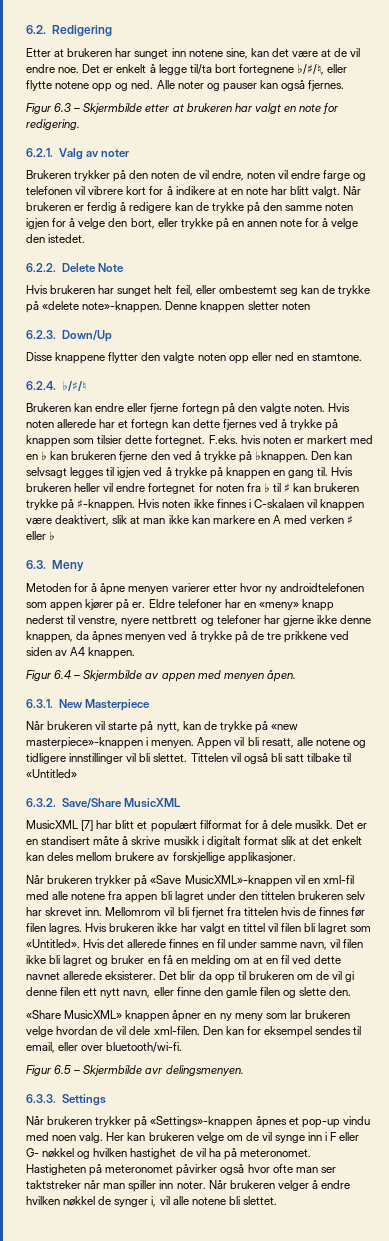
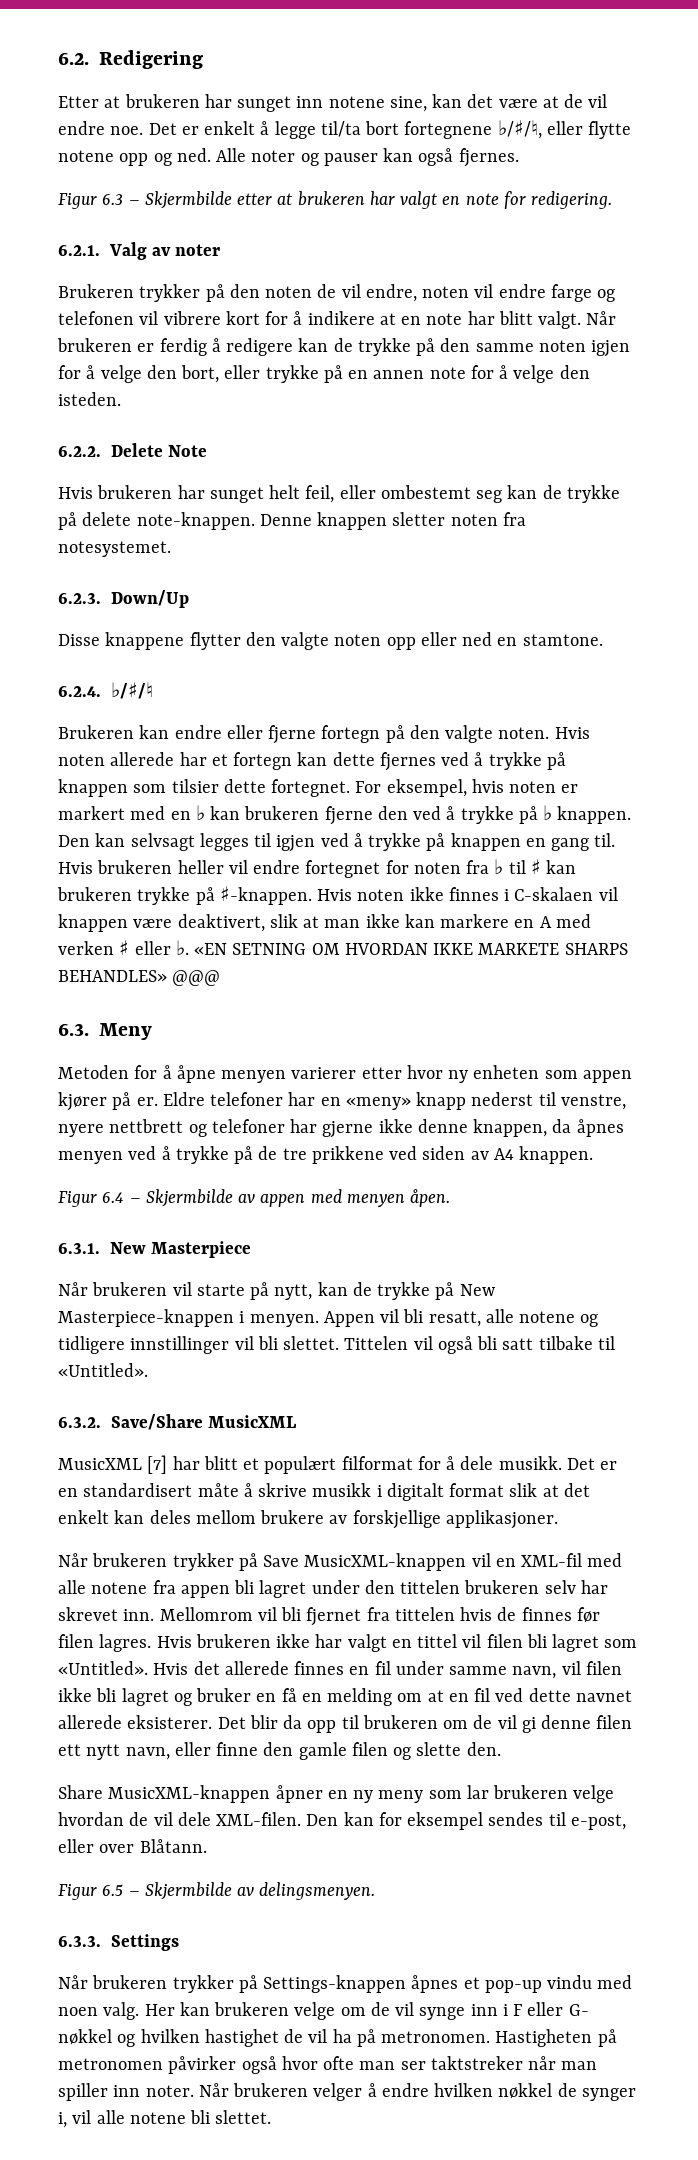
- Når brukeren er ferdig å redigere kan de trykke på den samme noten igjen for å velge den bort, eller trykke på en annen note for å velge den istedet.
+ Når brukeren er ferdig å redigere kan de trykke på den samme noten igjen for å velge den bort, eller trykke på en annen note for å velge den isteden.
- Hvis brukeren har sunget helt feil, eller ombestemt seg kan de trykke på «delete note»-knappen.
+ Hvis brukeren har sunget helt feil, eller ombestemt seg kan de trykke på delete note-knappen.
- Denne knappen sletter noten
+ Denne knappen sletter noten fra notesystemet.
- F.eks. hvis noten er markert med en ♭ kan brukeren fjerne den ved å trykke på ♭knappen.
+ For eksempel, hvis noten er markert med en ♭ kan brukeren fjerne den ved å trykke på ♭ knappen.
- Hvis noten ikke finnes i C-skalaen vil knappen være deaktivert, slik at man ikke kan markere en A med verken ♯ eller ♭
+ Hvis noten ikke finnes i C-skalaen vil knappen være deaktivert, slik at man ikke kan markere en A med verken ♯ eller ♭. «EN SETNING OM HVORDAN IKKE MARKETE SHARPS BEHANDLES» @@@
- Metoden for å åpne menyen varierer etter hvor ny androidtelefonen som appen kjører på er.
+ Metoden for å åpne menyen varierer etter hvor ny enheten som appen kjører på er.
- Når brukeren vil starte på nytt, kan de trykke på «new masterpiece»-knappen i menyen.
+ Når brukeren vil starte på nytt, kan de trykke på New Masterpiece-knappen i menyen.
- Tittelen vil også bli satt tilbake til «Untitled»
+ Tittelen vil også bli satt tilbake til «Untitled».
- Det er en standisert måte å skrive musikk i digitalt format slik at det enkelt kan deles mellom brukere av forskjellige applikasjoner.
+ Det er en standardisert måte å skrive musikk i digitalt format slik at det enkelt kan deles mellom brukere av forskjellige applikasjoner.
- Når brukeren trykker på «Save MusicXML»-knappen vil en xml-fil med alle notene fra appen bli lagret under den tittelen brukeren selv har skrevet inn.
+ Når brukeren trykker på Save MusicXML-knappen vil en XML-fil med alle notene fra appen bli lagret under den tittelen brukeren selv har skrevet inn.
- «Share MusicXML» knappen åpner en ny meny som lar brukeren velge hvordan de vil dele xml-filen.
+ Share MusicXML-knappen åpner en ny meny som lar brukeren velge hvordan de vil dele XML-filen.
- Den kan for eksempel sendes til email, eller over bluetooth/wi-fi.
+ Den kan for eksempel sendes til e-post, eller over Blåtann.
- Figur 6.5 – Skjermbilde avr delingsmenyen.
+ Figur 6.5 – Skjermbilde av delingsmenyen.
- Når brukeren trykker på «Settings»-knappen åpnes et pop-up vindu med noen valg.
+ Når brukeren trykker på Settings-knappen åpnes et pop-up vindu med noen valg.
- Her kan brukeren velge om de vil synge inn i F eller G- nøkkel og hvilken hastighet de vil ha på meteronomet.
+ Her kan brukeren velge om de vil synge inn i F eller G- nøkkel og hvilken hastighet de vil ha på metronomen.
- Hastigheten på meteronomet påvirker også hvor ofte man ser taktstreker når man spiller inn noter.
+ Hastigheten på metronomen påvirker også hvor ofte man ser taktstreker når man spiller inn noter.

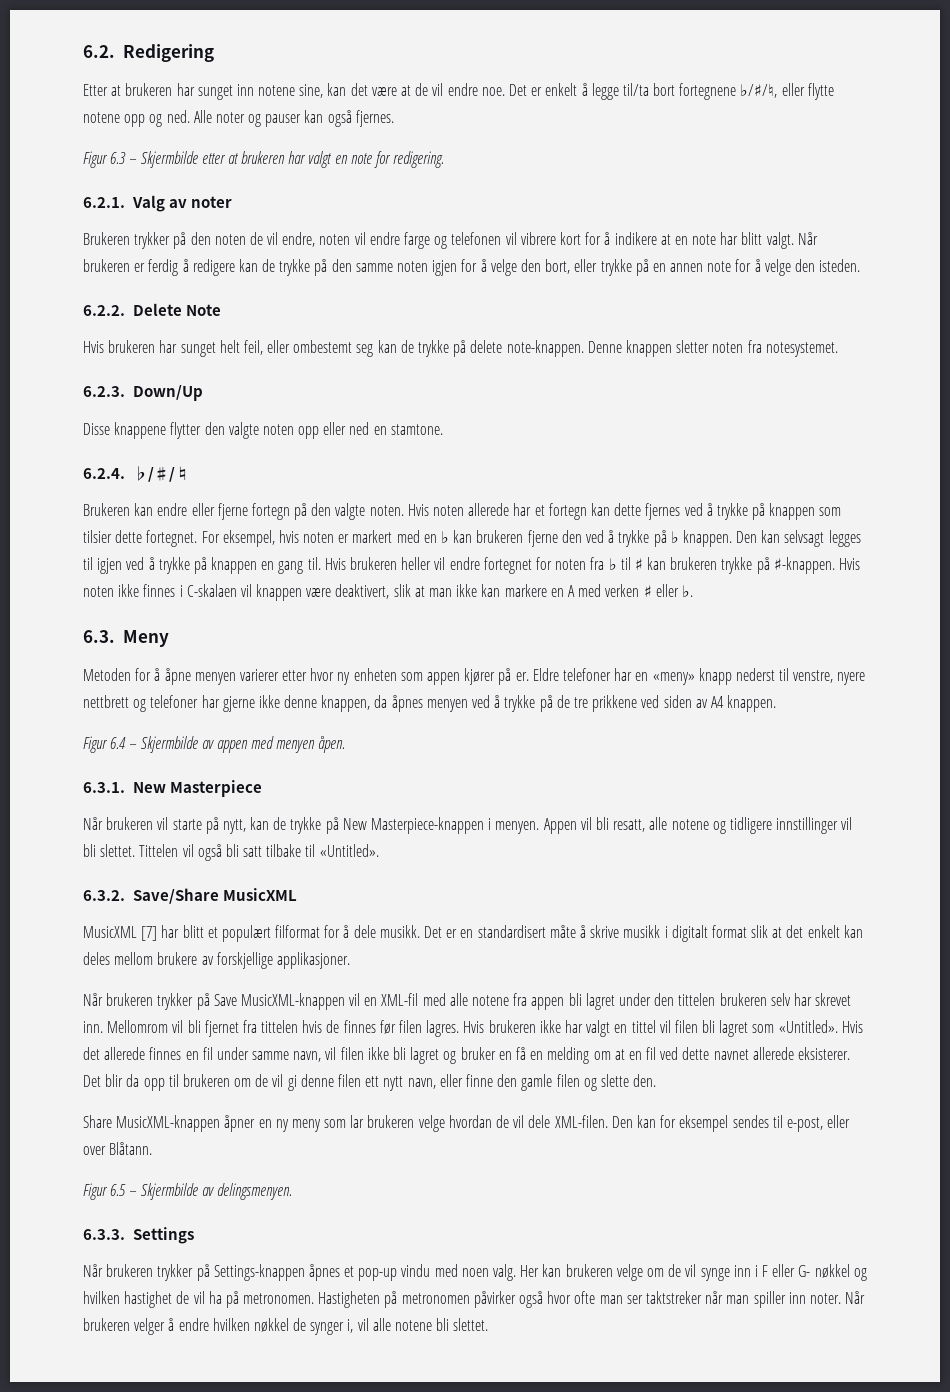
- «EN SETNING OM HVORDAN IKKE MARKETE SHARPS BEHANDLES» @@@

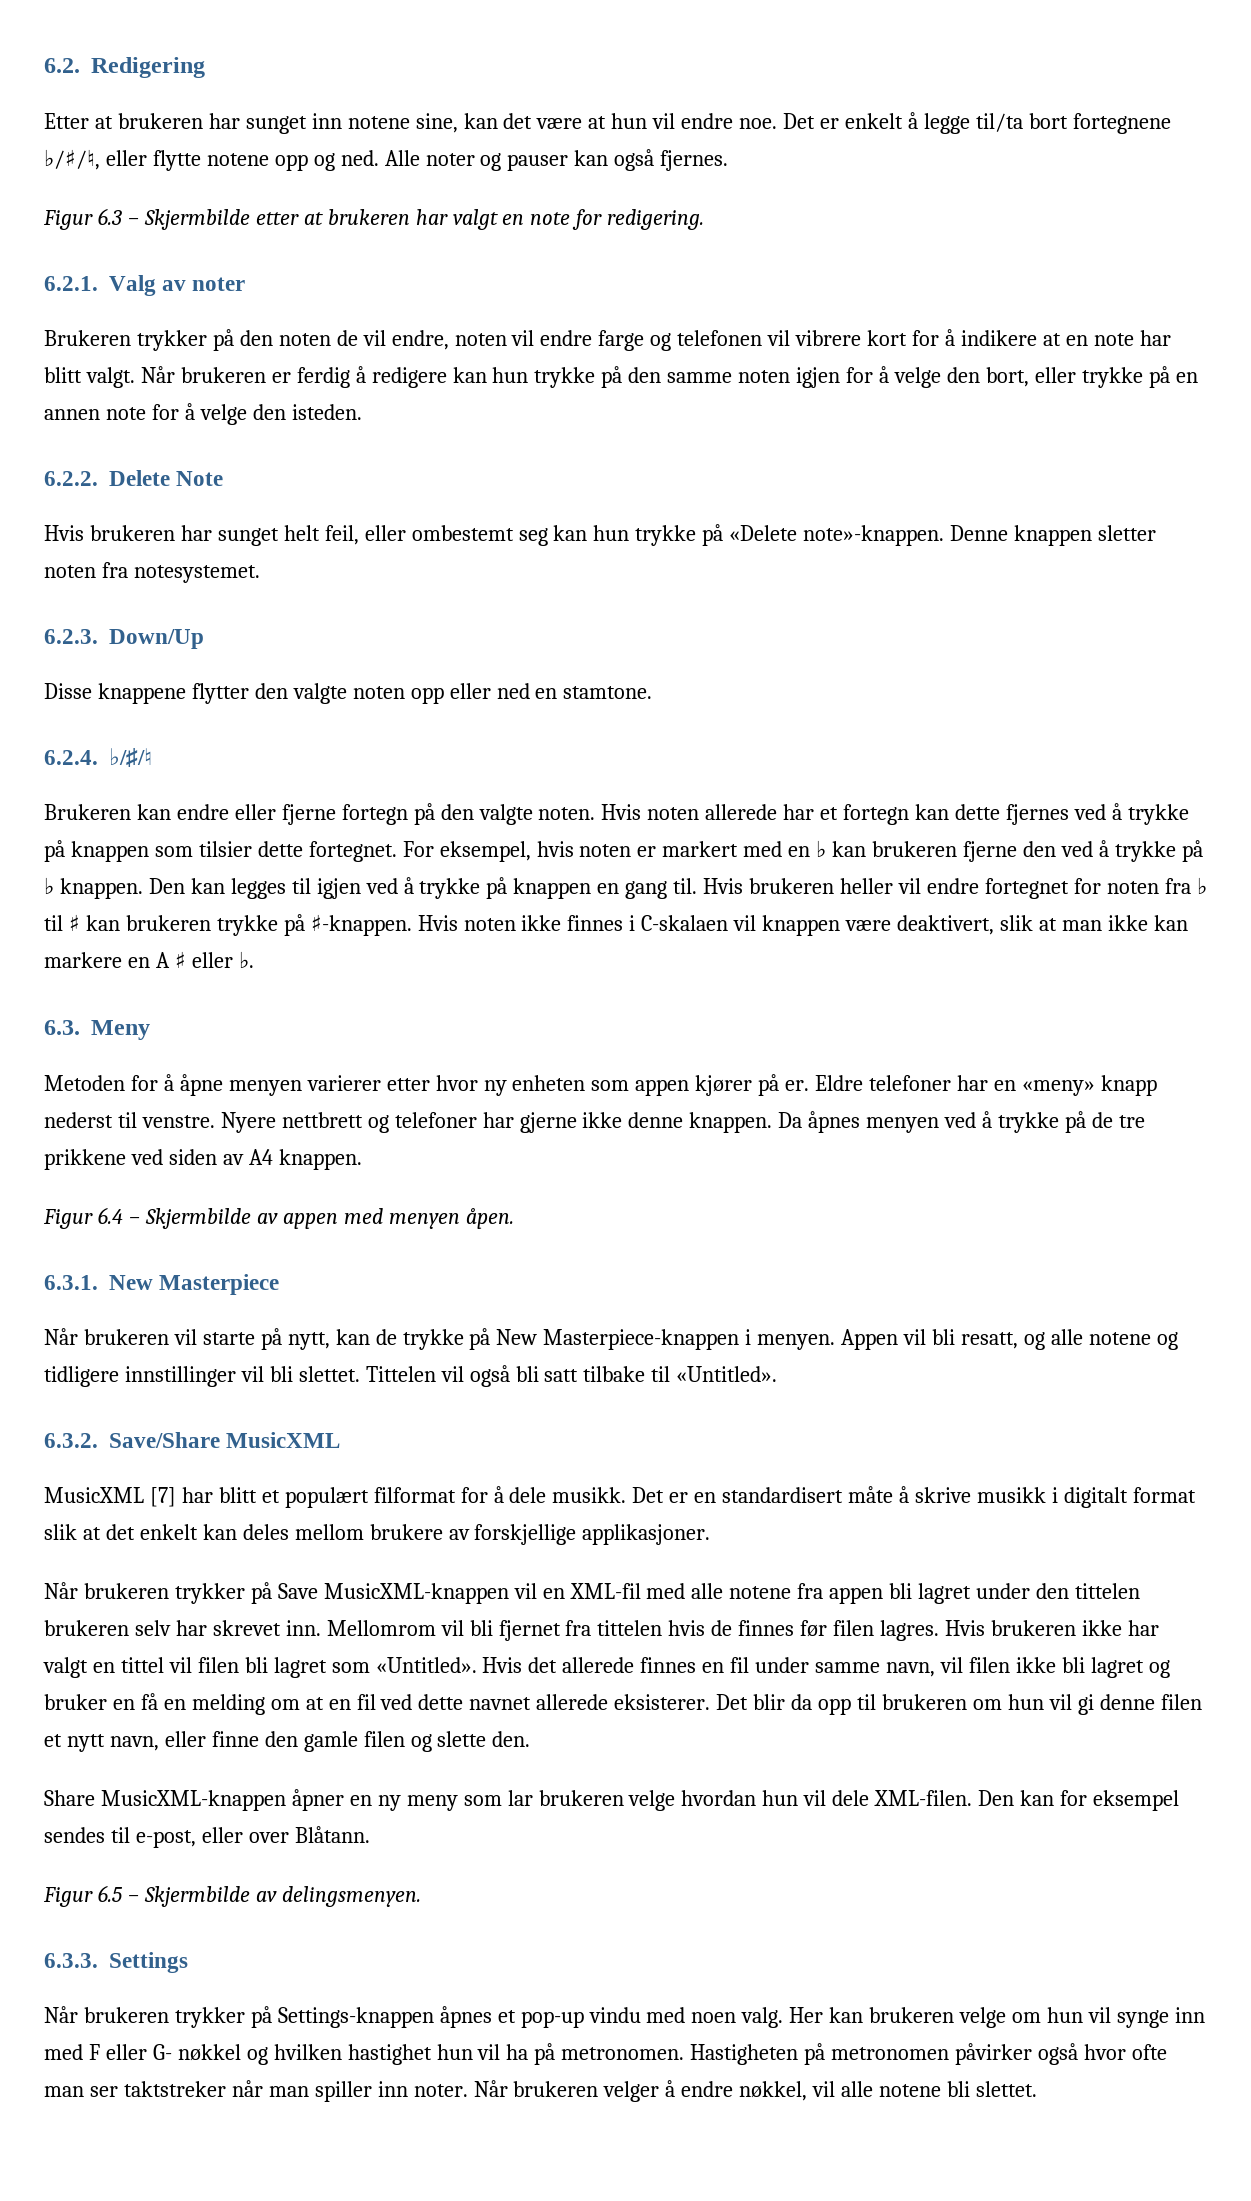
- Etter at brukeren har sunget inn notene sine, kan det være at de vil endre noe.
+ Etter at brukeren har sunget inn notene sine, kan det være at hun vil endre noe.
- Når brukeren er ferdig å redigere kan de trykke på den samme noten igjen for å velge den bort, eller trykke på en annen note for å velge den isteden.
+ Når brukeren er ferdig å redigere kan hun trykke på den samme noten igjen for å velge den bort, eller trykke på en annen note for å velge den isteden.
- Hvis brukeren har sunget helt feil, eller ombestemt seg kan de trykke på delete note-knappen.
+ Hvis brukeren har sunget helt feil, eller ombestemt seg kan hun trykke på «Delete note»-knappen.
- Den kan selvsagt legges til igjen ved å trykke på knappen en gang til.
+ Den kan legges til igjen ved å trykke på knappen en gang til.
- Hvis noten ikke finnes i C-skalaen vil knappen være deaktivert, slik at man ikke kan markere en A med verken ♯ eller ♭.
+ Hvis noten ikke finnes i C-skalaen vil knappen være deaktivert, slik at man ikke kan markere en A ♯ eller ♭.
- Eldre telefoner har en «meny» knapp nederst til venstre, nyere nettbrett og telefoner har gjerne ikke denne knappen, da åpnes menyen ved å trykke på de tre prikkene ved siden av A4 knappen.
+ Eldre telefoner har en «meny» knapp nederst til venstre. Nyere nettbrett og telefoner har gjerne ikke denne knappen. Da åpnes menyen ved å trykke på de tre prikkene ved siden av A4 knappen.
- Appen vil bli resatt, alle notene og tidligere innstillinger vil bli slettet.
+ Appen vil bli resatt, og alle notene og tidligere innstillinger vil bli slettet.
- Det blir da opp til brukeren om de vil gi denne filen ett nytt navn, eller finne den gamle filen og slette den.
+ Det blir da opp til brukeren om hun vil gi denne filen et nytt navn, eller finne den gamle filen og slette den.
- Share MusicXML-knappen åpner en ny meny som lar brukeren velge hvordan de vil dele XML-filen.
+ Share MusicXML-knappen åpner en ny meny som lar brukeren velge hvordan hun vil dele XML-filen.
- Her kan brukeren velge om de vil synge inn i F eller G- nøkkel og hvilken hastighet de vil ha på metronomen.
+ Her kan brukeren velge om hun vil synge inn med F eller G- nøkkel og hvilken hastighet hun vil ha på metronomen.
- Når brukeren velger å endre hvilken nøkkel de synger i, vil alle notene bli slettet.
+ Når brukeren velger å endre nøkkel, vil alle notene bli slettet.

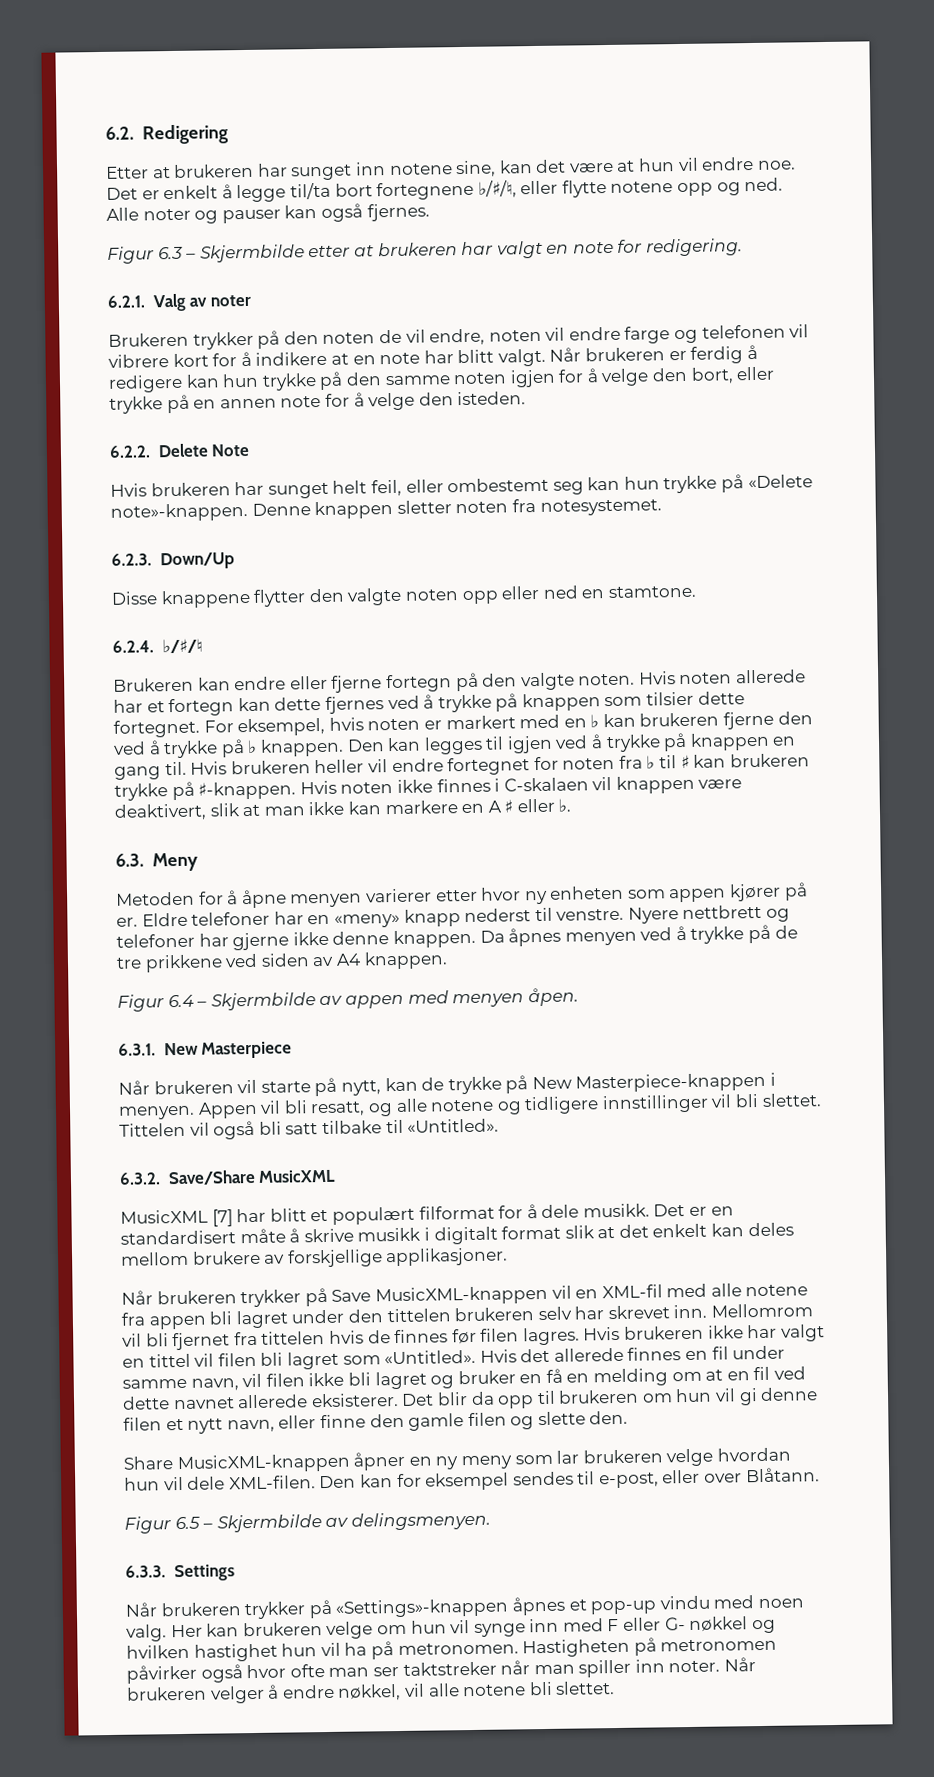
- Når brukeren trykker på Settings-knappen åpnes et pop-up vindu med noen valg.
+ Når brukeren trykker på «Settings»-knappen åpnes et pop-up vindu med noen valg.

